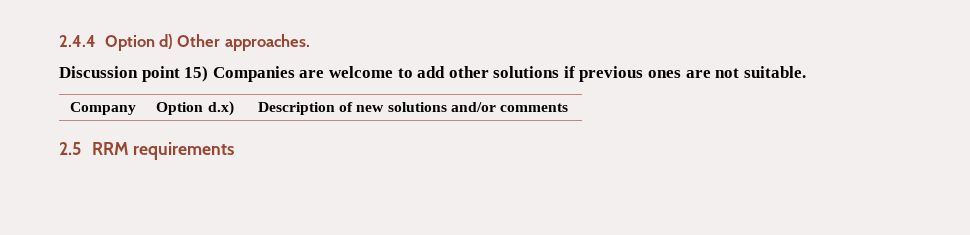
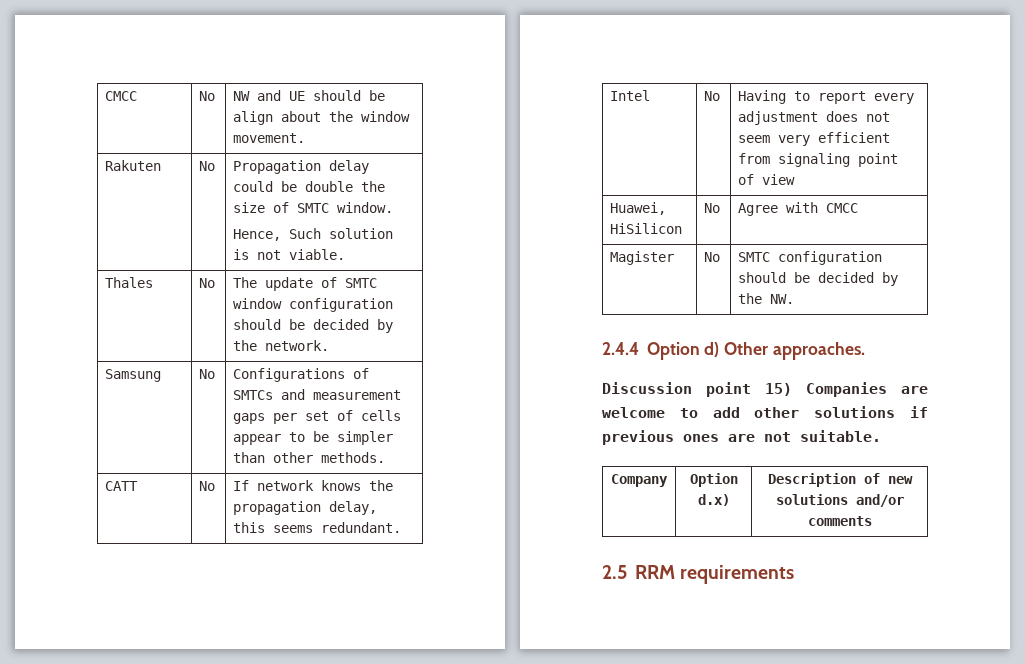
+ CMCC | No | NW and UE should be align about the window movement.
+ Rakuten | No | Propagation delay could be double the size of SMTC window.
+ Hence, Such solution is not viable.
+ Thales | No | The update of SMTC window configuration should be decided by the network.
+ Samsung | No | Configurations of SMTCs and measurement gaps per set of cells appear to be simpler than other methods.
+ CATT | No | If network knows the propagation delay, this seems redundant.
+ Intel | No | Having to report every adjustment does not seem very efficient from signaling point of view
+ Huawei, HiSilicon | No | Agree with CMCC
+ Magister | No | SMTC configuration should be decided by the NW.

